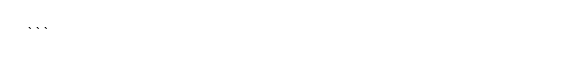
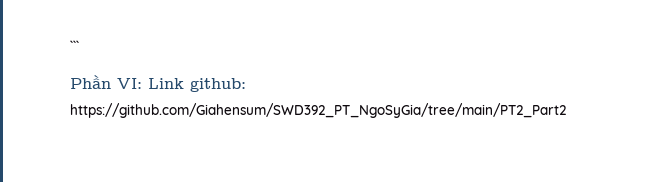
+ Phần VI: Link github:
+ https://github.com/Giahensum/SWD392_PT_NgoSyGia/tree/main/PT2_Part2

